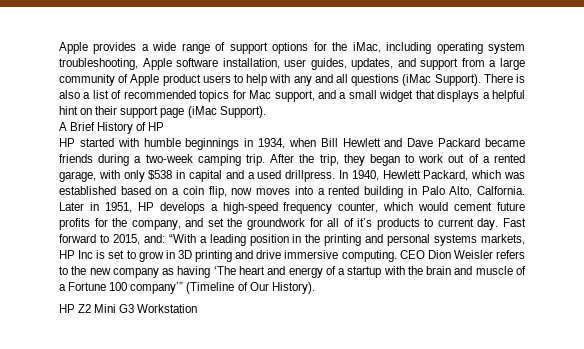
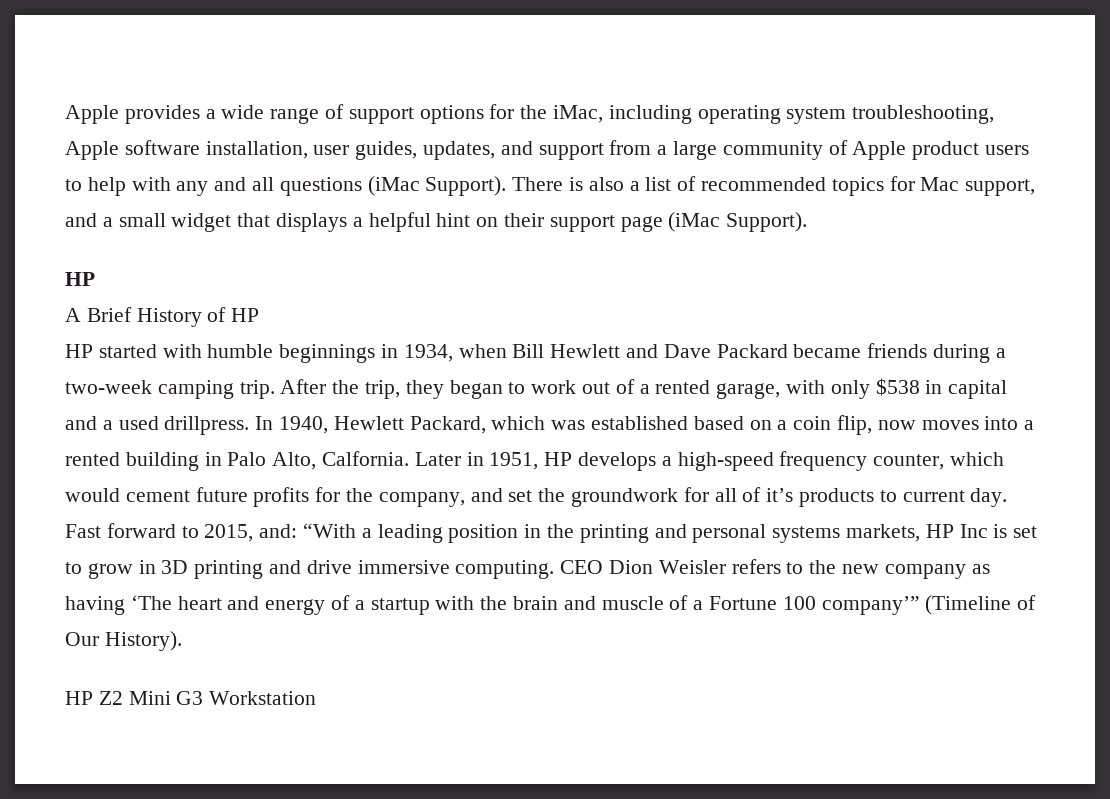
  There is also a list of recommended topics for Mac support, and a small widget that displays a helpful hint on their support page (iMac Support).
+ HP

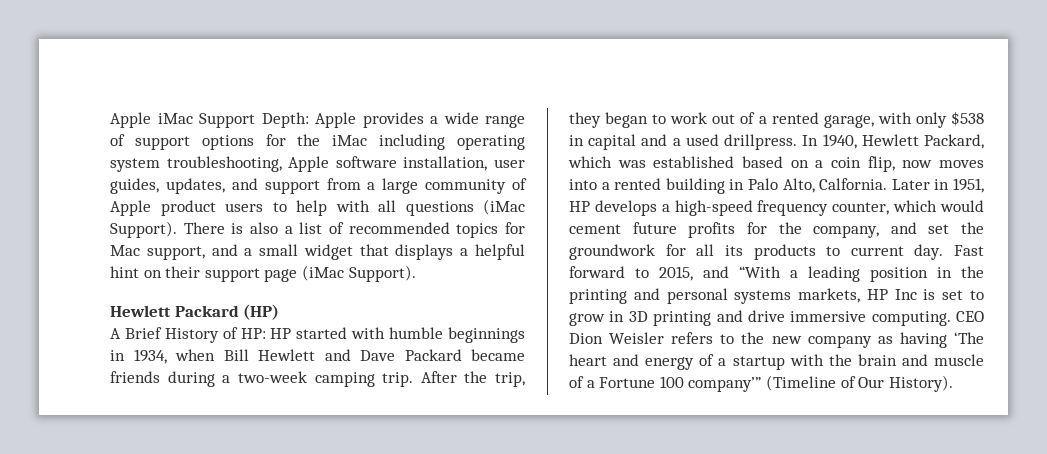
- Apple provides a wide range of support options for the iMac, including operating system troubleshooting, Apple software installation, user guides, updates, and support from a large community of Apple product users to help with any and all questions (iMac Support).
+ Apple iMac Support Depth: Apple provides a wide range of support options for the iMac including operating system troubleshooting, Apple software installation, user guides, updates, and support from a large community of Apple product users to help with all questions (iMac Support).
  There is also a list of recommended topics for Mac support, and a small widget that displays a helpful hint on their support page (iMac Support).
- HP
+ Hewlett Packard (HP)
- A Brief History of HP
- HP started with humble beginnings in 1934, when Bill Hewlett and Dave Packard became friends during a two-week camping trip.
+ A Brief History of HP: HP started with humble beginnings in 1934, when Bill Hewlett and Dave Packard became friends during a two-week camping trip.
- Later in 1951, HP develops a high-speed frequency counter, which would cement future profits for the company, and set the groundwork for all of it’s products to current day.
+ Later in 1951, HP develops a high-speed frequency counter, which would cement future profits for the company, and set the groundwork for all its products to current day.
- Fast forward to 2015, and: “With a leading position in the printing and personal systems markets, HP Inc is set to grow in 3D printing and drive immersive computing.
+ Fast forward to 2015, and “With a leading position in the printing and personal systems markets, HP Inc is set to grow in 3D printing and drive immersive computing.
- HP Z2 Mini G3 Workstation

